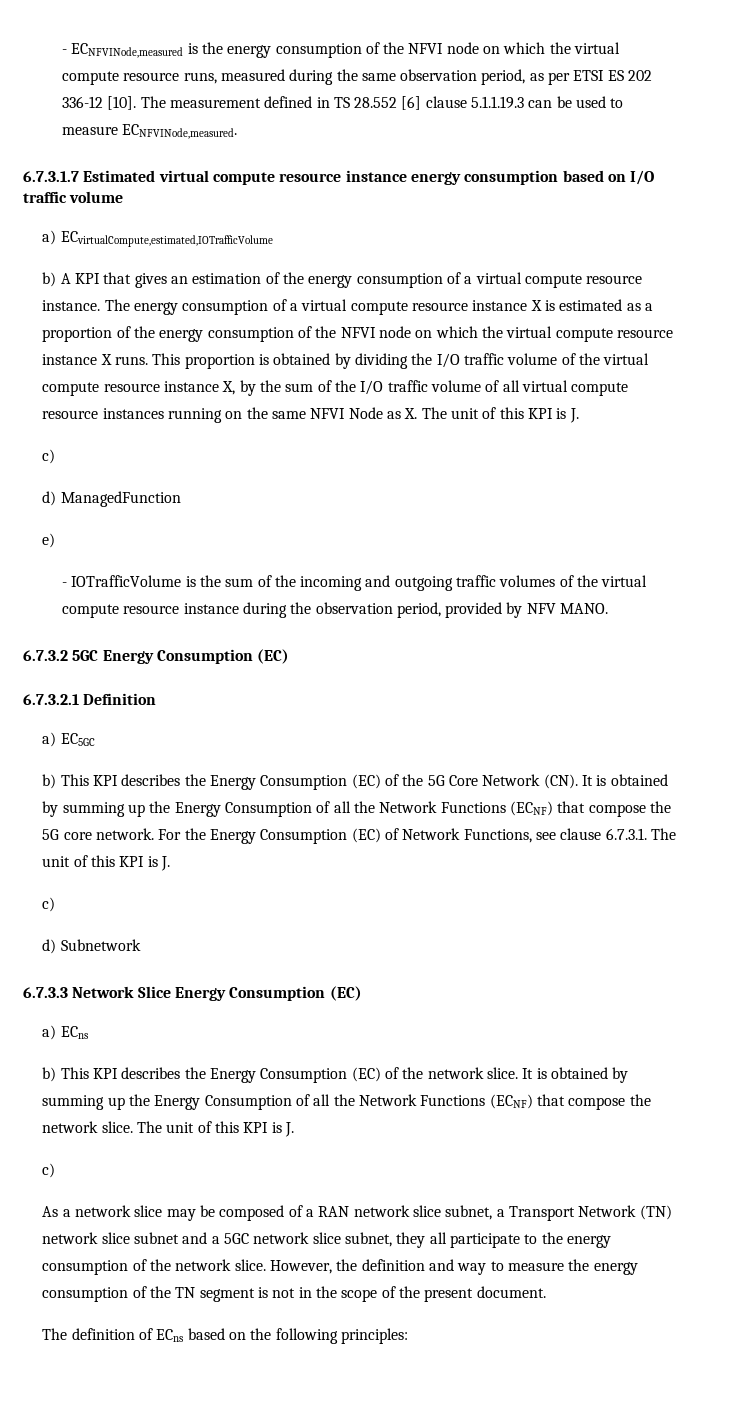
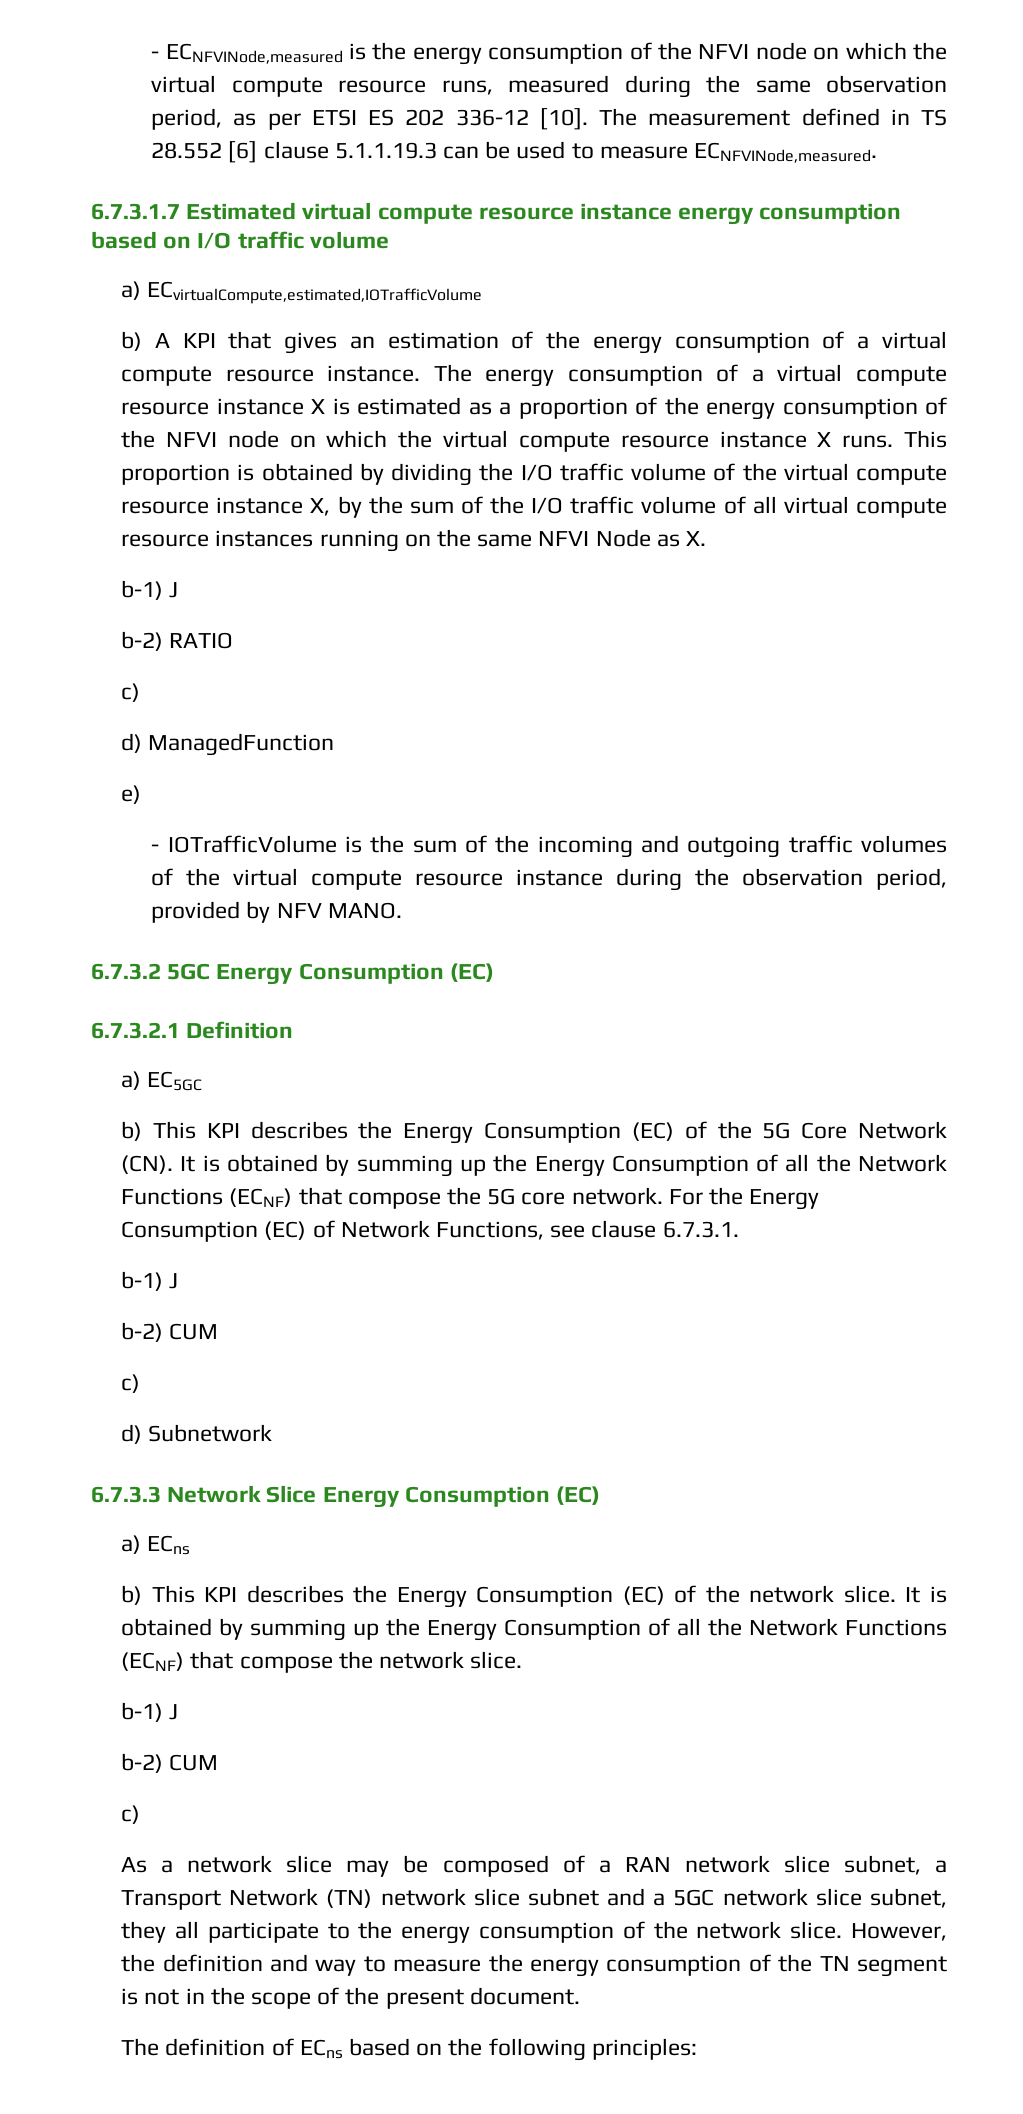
- This proportion is obtained by dividing the I/O traffic volume of the virtual compute resource instance X, by the sum of the I/O traffic volume of all virtual compute resource instances running on the same NFVI Node as X. The unit of this KPI is J.
+ This proportion is obtained by dividing the I/O traffic volume of the virtual compute resource instance X, by the sum of the I/O traffic volume of all virtual compute resource instances running on the same NFVI Node as X.
+ b-1) J
+ b-2) RATIO
- For the Energy Consumption (EC) of Network Functions, see clause 6.7.3.1. The unit of this KPI is J.
+ For the Energy Consumption (EC) of Network Functions, see clause 6.7.3.1.
+ b-1) J
+ b-2) CUM
- It is obtained by summing up the Energy Consumption of all the Network Functions (ECNF) that compose the network slice. The unit of this KPI is J.
+ It is obtained by summing up the Energy Consumption of all the Network Functions (ECNF) that compose the network slice.
+ b-1) J
+ b-2) CUM

